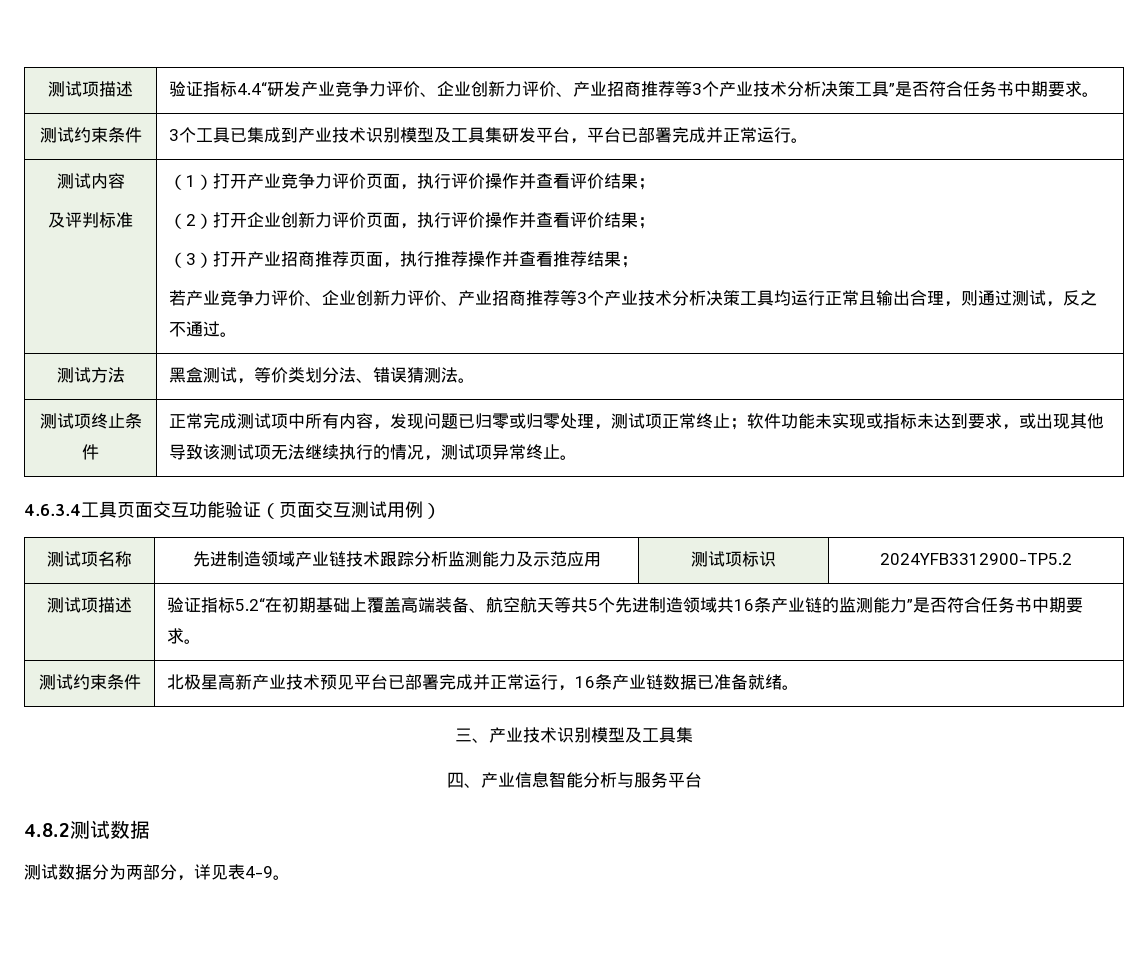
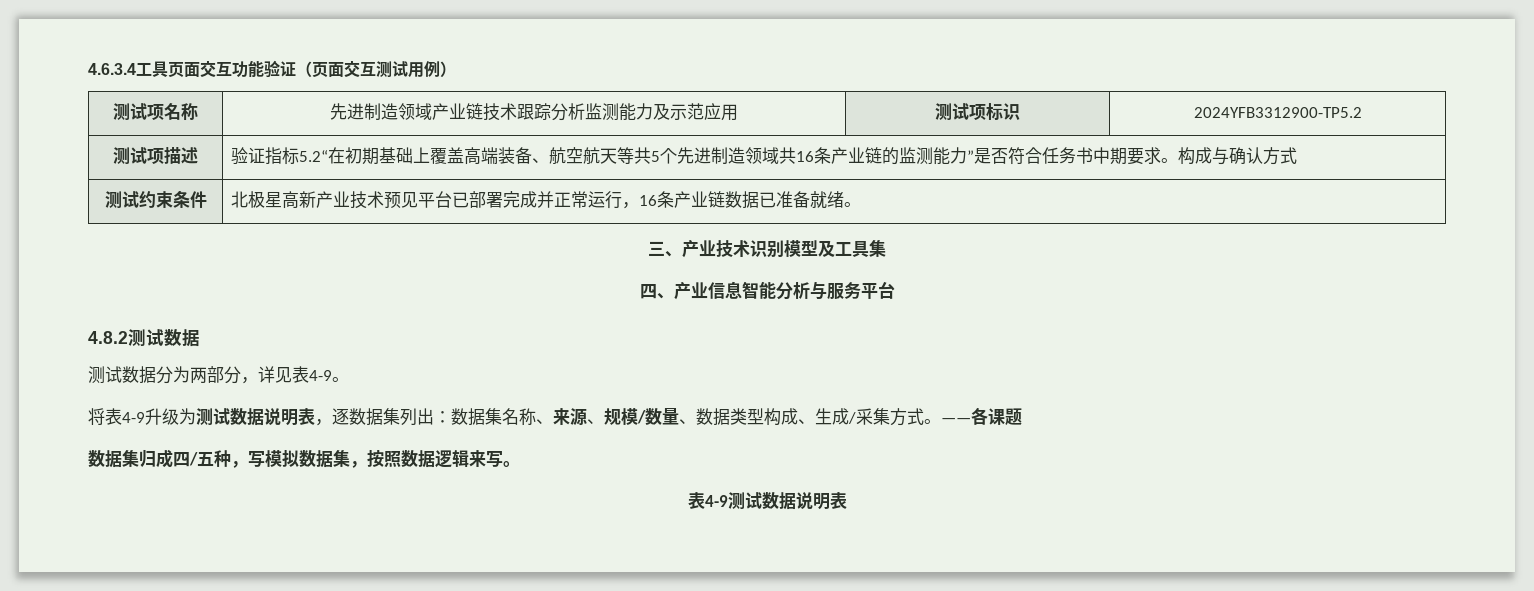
- 测试项描述 | 验证指标4.4“研发产业竞争力评价、企业创新力评价、产业招商推荐等3个产业技术分析决策工具”是否符合任务书中期要求。
- 测试约束条件 | 3个工具已集成到产业技术识别模型及工具集研发平台，平台已部署完成并正常运行。
- 测试内容
- 及评判标准 | （1）打开产业竞争力评价页面，执行评价操作并查看评价结果；
- （2）打开企业创新力评价页面，执行评价操作并查看评价结果；
- （3）打开产业招商推荐页面，执行推荐操作并查看推荐结果；
- 若产业竞争力评价、企业创新力评价、产业招商推荐等3个产业技术分析决策工具均运行正常且输出合理，则通过测试，反之不通过。
- 测试方法 | 黑盒测试，等价类划分法、错误猜测法。
- 测试项终止条件 | 正常完成测试项中所有内容，发现问题已归零或归零处理，测试项正常终止；软件功能未实现或指标未达到要求，或出现其他导致该测试项无法继续执行的情况，测试项异常终止。
- 测试项描述 | 验证指标5.2“在初期基础上覆盖高端装备、航空航天等共5个先进制造领域共16条产业链的监测能力”是否符合任务书中期要求。
+ 测试项描述 | 验证指标5.2“在初期基础上覆盖高端装备、航空航天等共5个先进制造领域共16条产业链的监测能力”是否符合任务书中期要求。构成与确认方式
+ 将表4-9升级为测试数据说明表，逐数据集列出：数据集名称、来源、规模/数量、数据类型构成、生成/采集方式。——各课题
+ 数据集归成四/五种，写模拟数据集，按照数据逻辑来写。
+ 表4-9测试数据说明表

